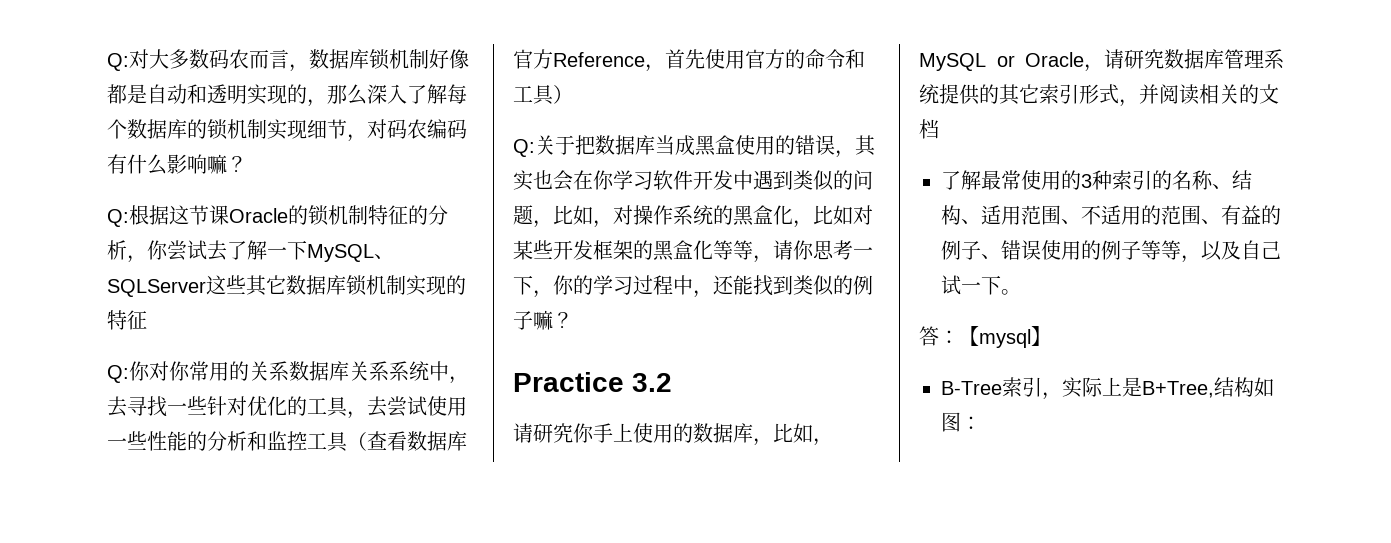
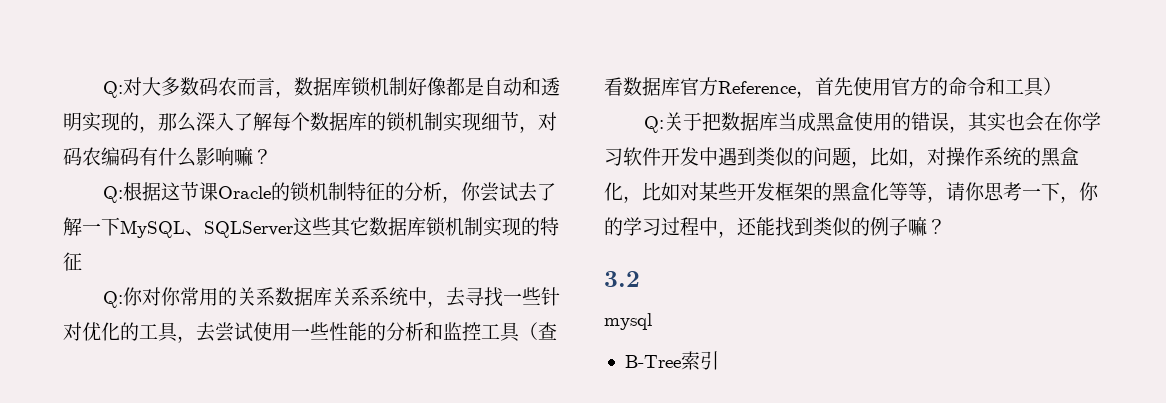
- Practice 3.2
+ 3.2
- 请研究你手上使用的数据库，比如，MySQL or Oracle，请研究数据库管理系统提供的其它索引形式，并阅读相关的文档
- 了解最常使用的3种索引的名称、结构、适用范围、不适用的范围、有益的例子、错误使用的例子等等，以及自己试一下。
- 答：【mysql】
+ mysql
- B-Tree索引，实际上是B+Tree,结构如图：
+ B-Tree索引

